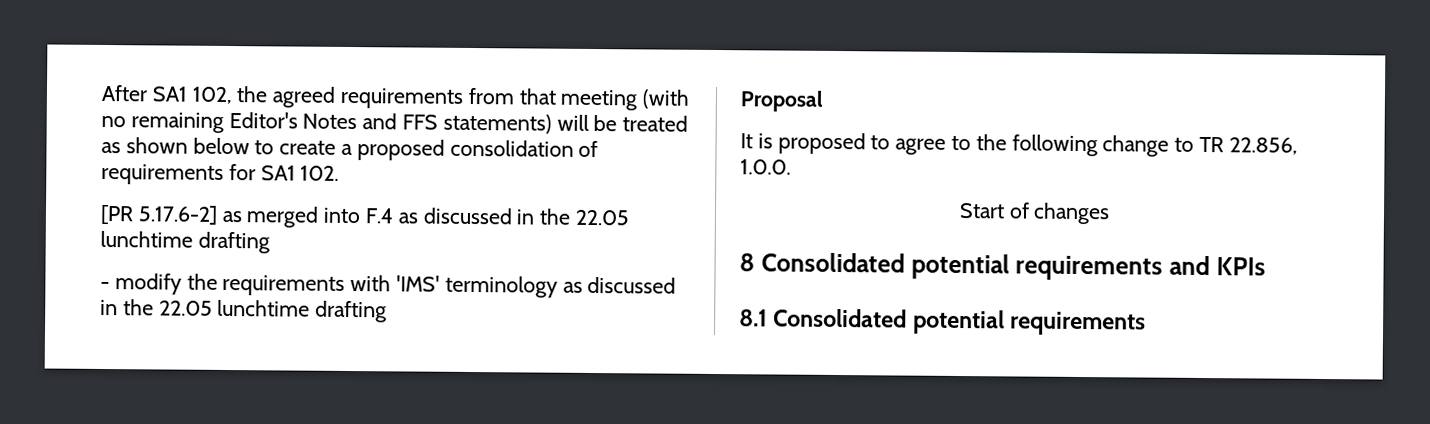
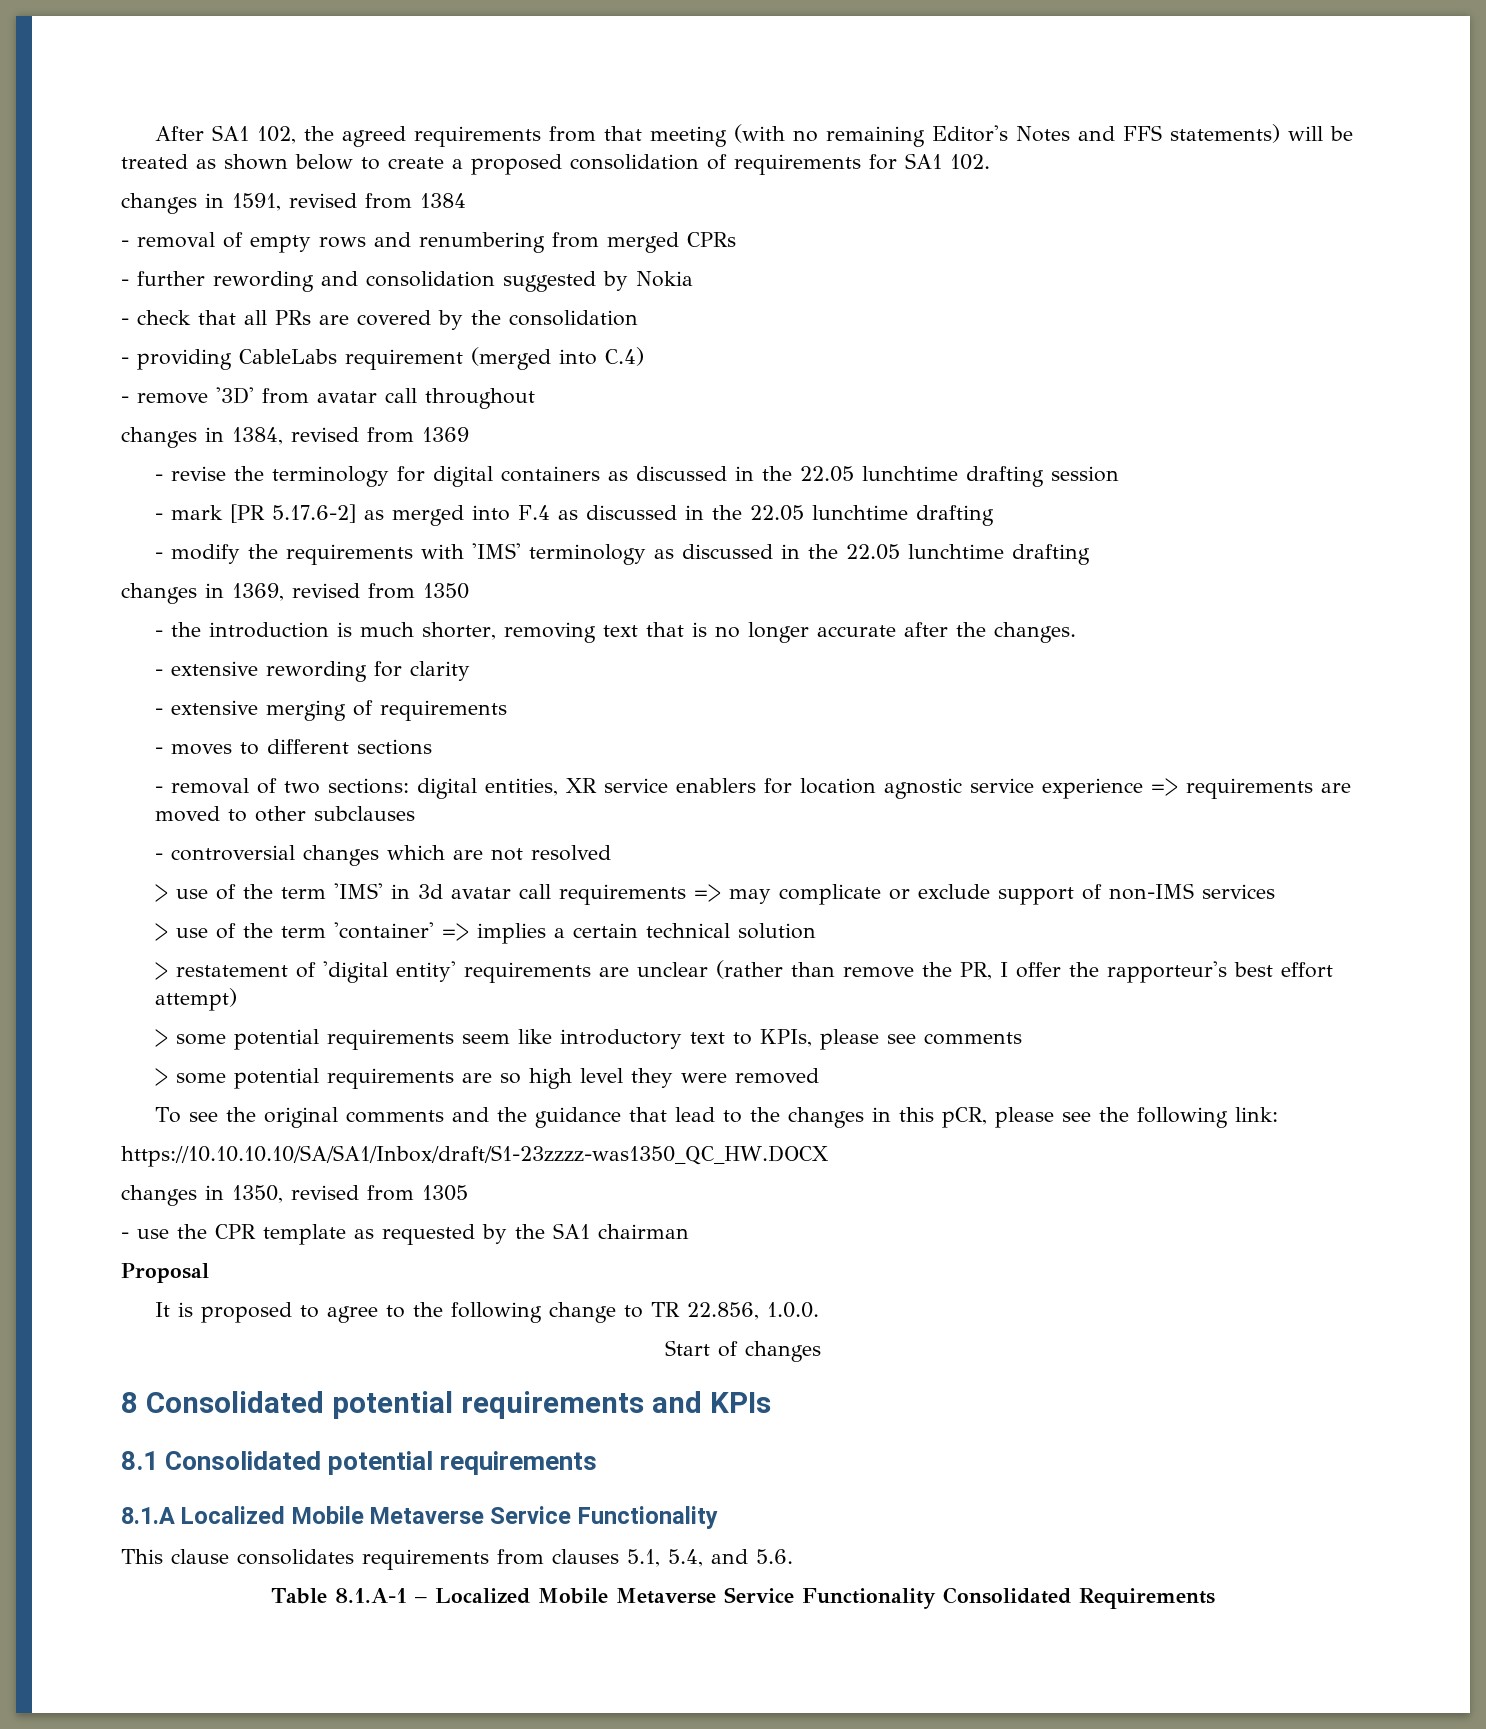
- [PR 5.17.6-2] as merged into F.4 as discussed in the 22.05 lunchtime drafting
+ changes in 1591, revised from 1384
+ - removal of empty rows and renumbering from merged CPRs
+ - further rewording and consolidation suggested by Nokia
+ - check that all PRs are covered by the consolidation
+ - providing CableLabs requirement (merged into C.4)
+ - remove '3D' from avatar call throughout
+ changes in 1384, revised from 1369
+ - revise the terminology for digital containers as discussed in the 22.05 lunchtime drafting session
+ - mark [PR 5.17.6-2] as merged into F.4 as discussed in the 22.05 lunchtime drafting
+ changes in 1369, revised from 1350
+ - the introduction is much shorter, removing text that is no longer accurate after the changes.
+ - extensive rewording for clarity
+ - extensive merging of requirements
+ - moves to different sections
+ - removal of two sections: digital entities, XR service enablers for location agnostic service experience => requirements are moved to other subclauses
+ - controversial changes which are not resolved
+ > use of the term 'IMS' in 3d avatar call requirements => may complicate or exclude support of non-IMS services
+ > use of the term 'container' => implies a certain technical solution
+ > restatement of 'digital entity' requirements are unclear (rather than remove the PR, I offer the rapporteur's best effort attempt)
+ > some potential requirements seem like introductory text to KPIs, please see comments
+ > some potential requirements are so high level they were removed
+ To see the original comments and the guidance that lead to the changes in this pCR, please see the following link:
+ https://10.10.10.10/SA/SA1/Inbox/draft/S1-23zzzz-was1350_QC_HW.DOCX
+ changes in 1350, revised from 1305
+ - use the CPR template as requested by the SA1 chairman
+ 8.1.A Localized Mobile Metaverse Service Functionality
+ This clause consolidates requirements from clauses 5.1, 5.4, and 5.6.
+ Table 8.1.A-1 – Localized Mobile Metaverse Service Functionality Consolidated Requirements

